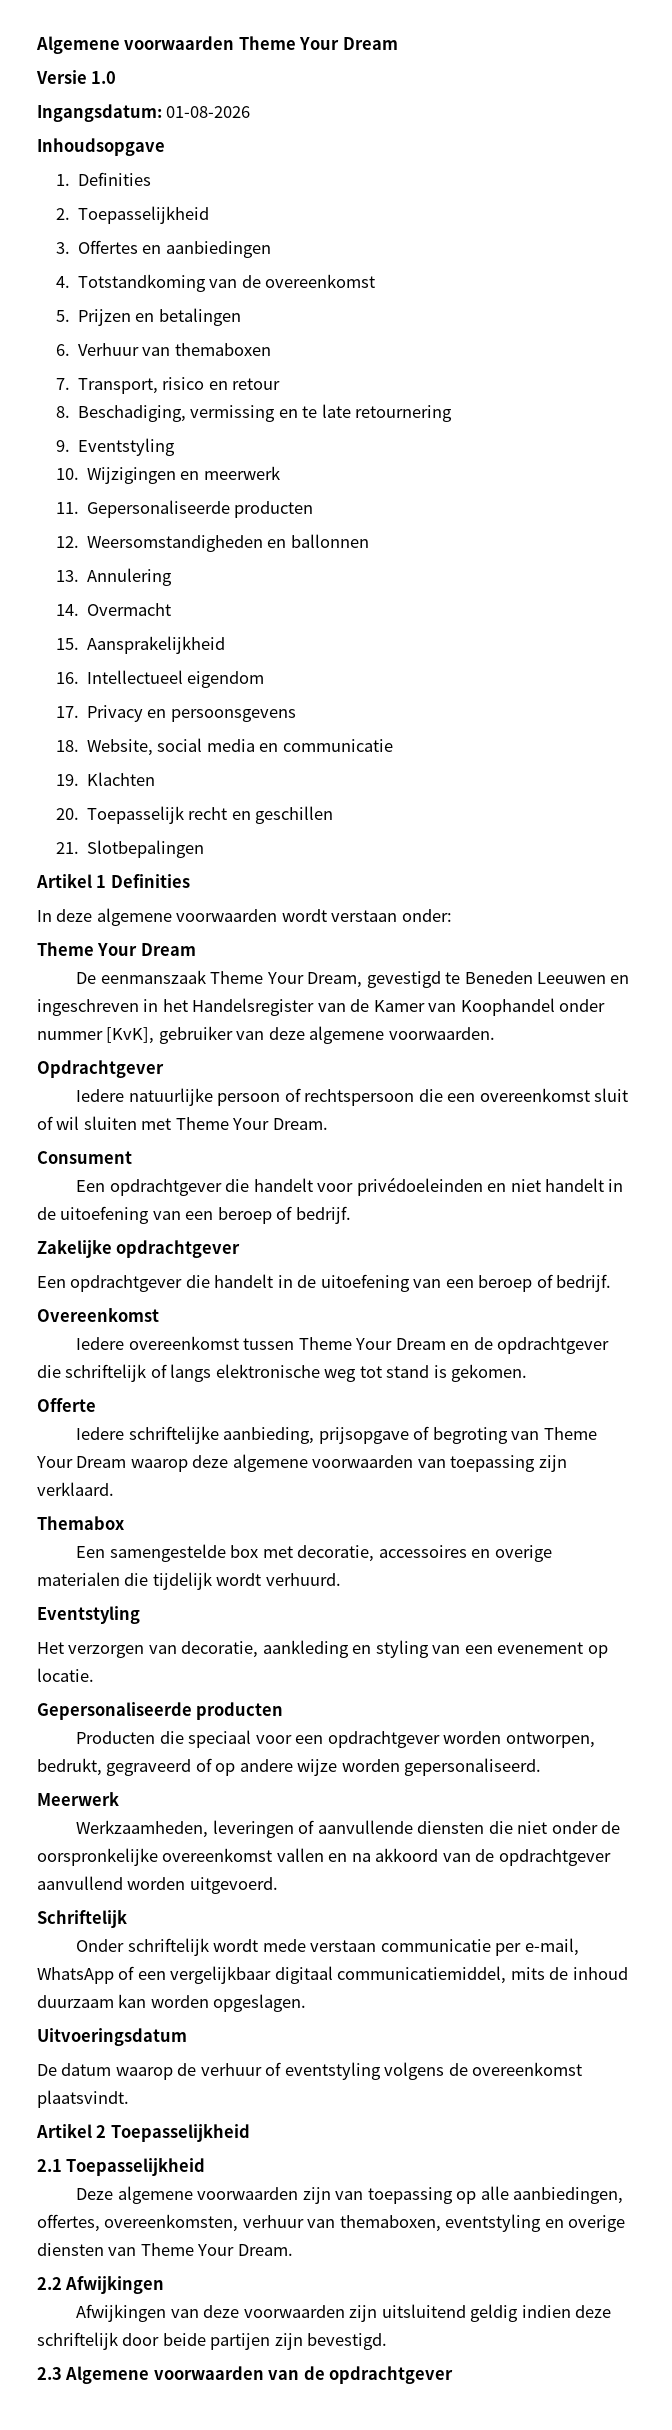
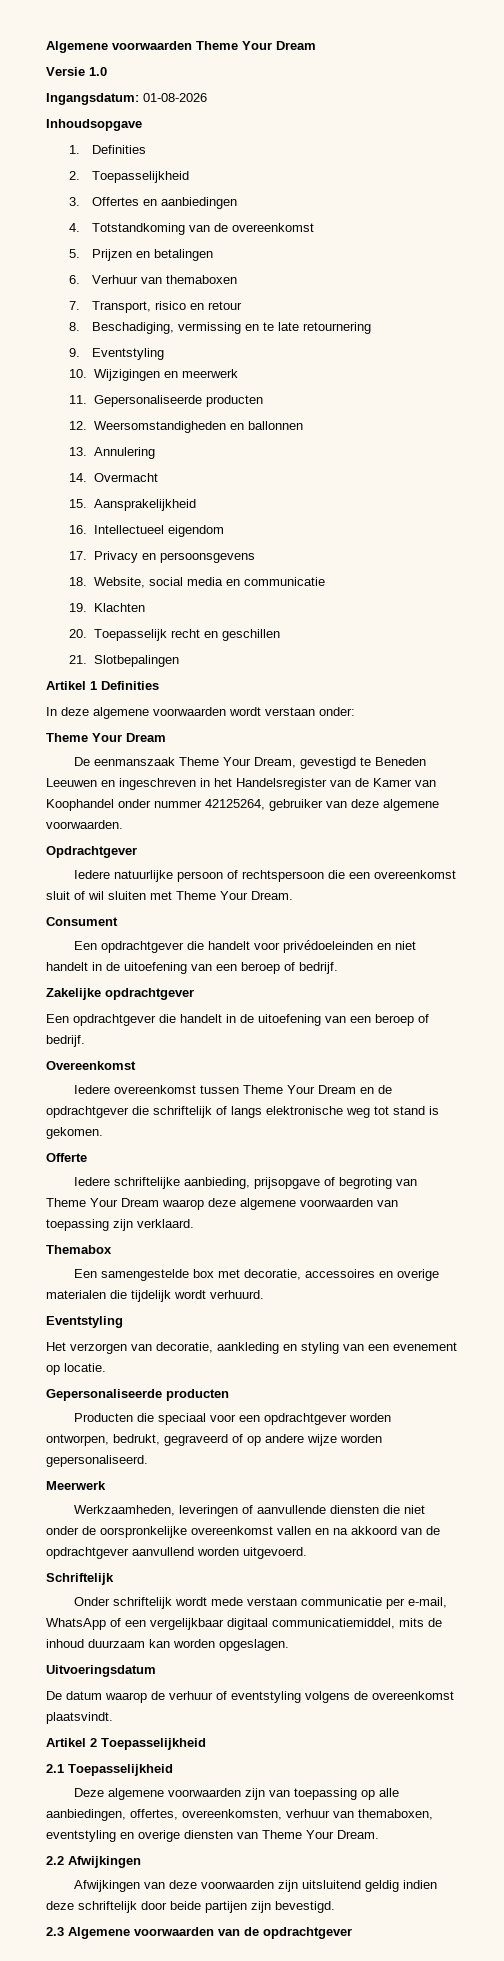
- De eenmanszaak Theme Your Dream, gevestigd te Beneden Leeuwen en ingeschreven in het Handelsregister van de Kamer van Koophandel onder nummer [KvK], gebruiker van deze algemene voorwaarden.
+ De eenmanszaak Theme Your Dream, gevestigd te Beneden Leeuwen en ingeschreven in het Handelsregister van de Kamer van Koophandel onder nummer 42125264, gebruiker van deze algemene voorwaarden.

